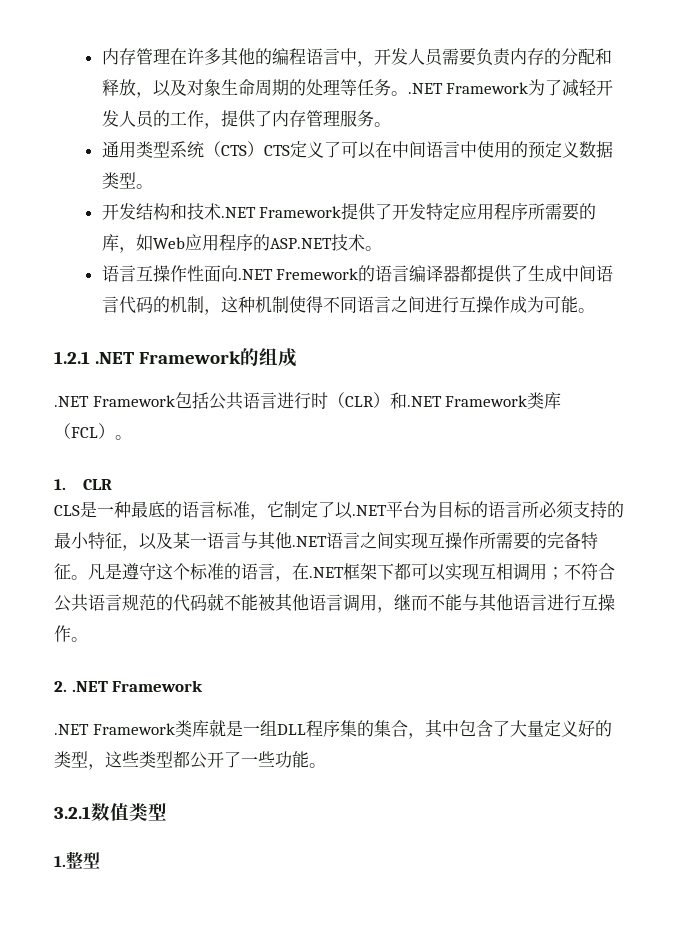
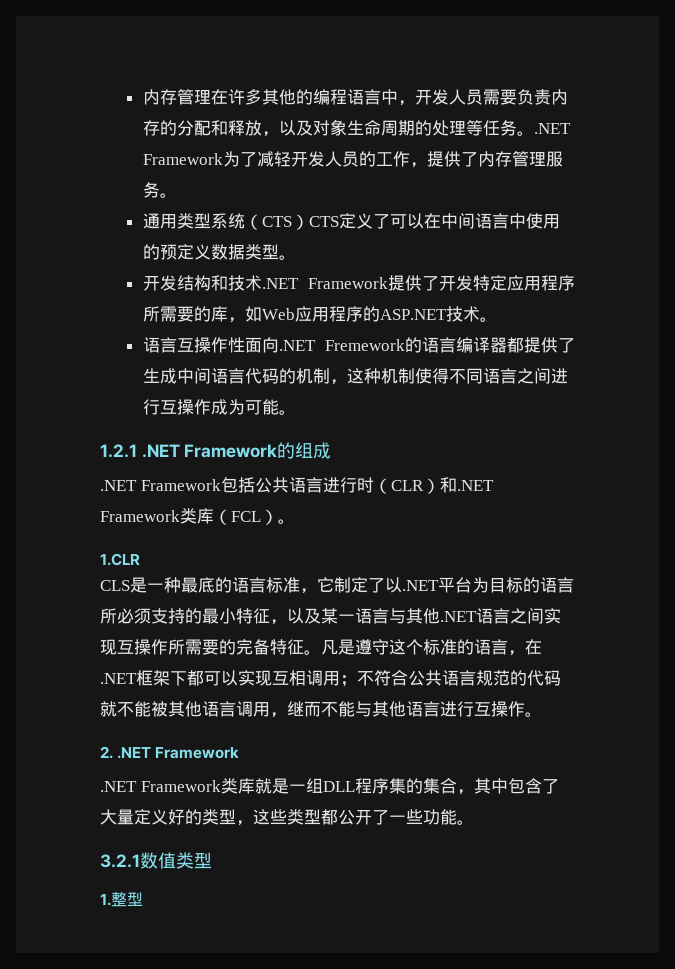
- 1. CLR
+ 1.CLR

